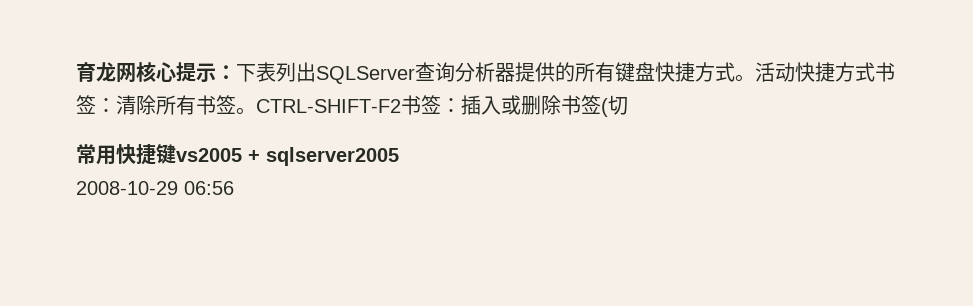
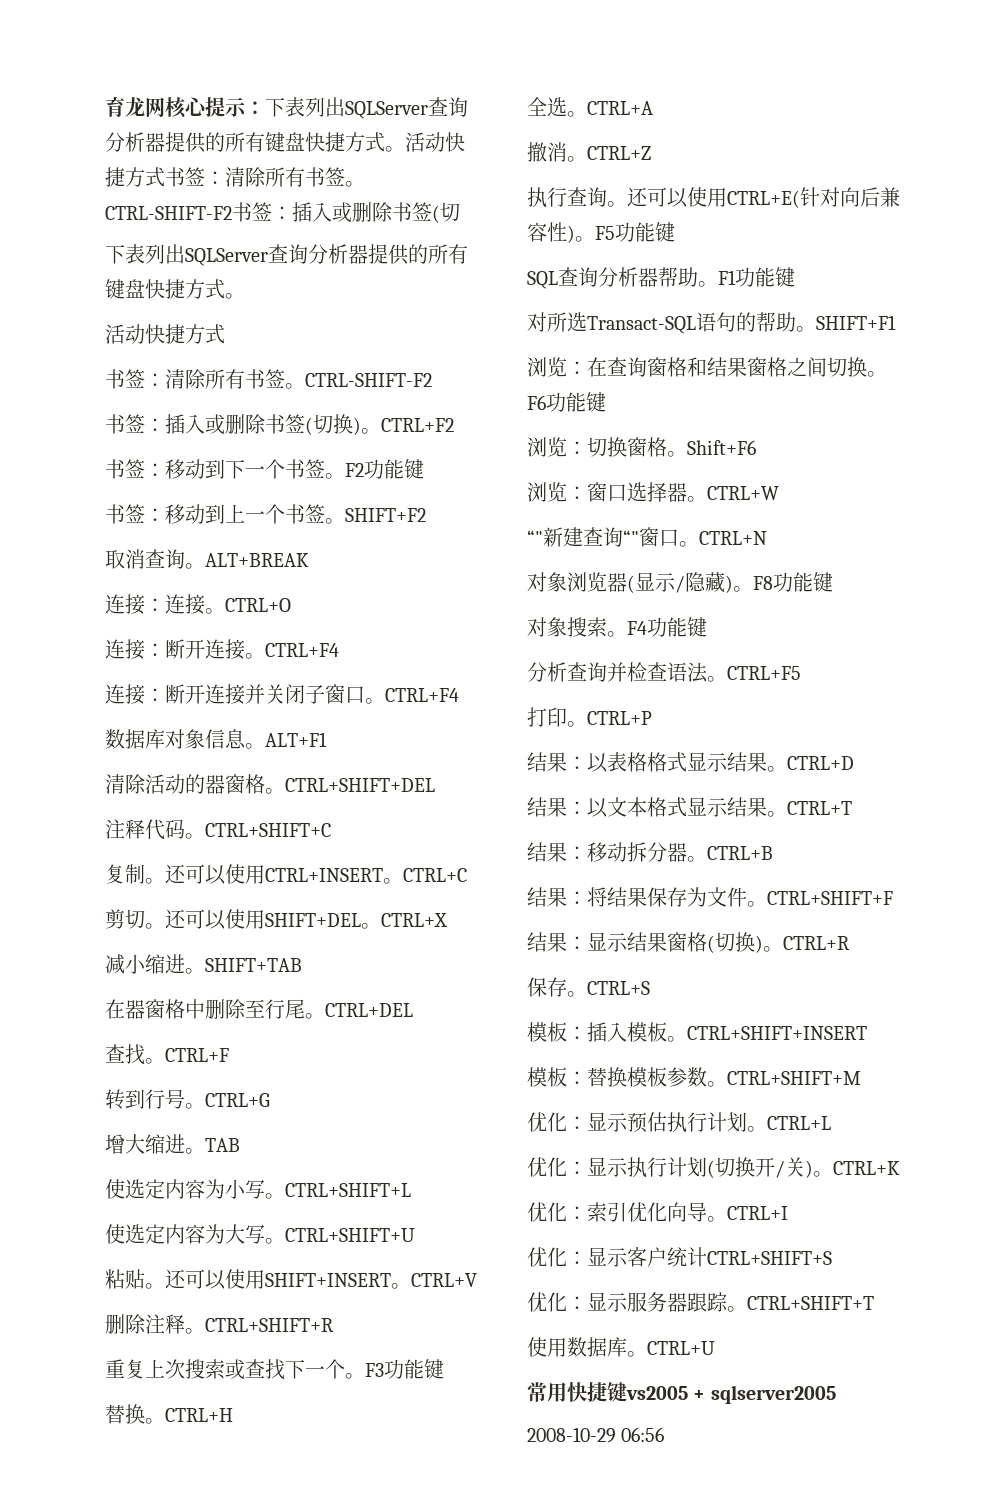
  CTRL-SHIFT-F2书签：插入或删除书签(切
+ 下表列出SQLServer查询分析器提供的所有键盘快捷方式。
+ 活动快捷方式
+ 书签：清除所有书签。CTRL-SHIFT-F2
+ 书签：插入或删除书签(切换)。CTRL+F2
+ 书签：移动到下一个书签。F2功能键
+ 书签：移动到上一个书签。SHIFT+F2
+ 取消查询。ALT+BREAK
+ 连接：连接。CTRL+O
+ 连接：断开连接。CTRL+F4
+ 连接：断开连接并关闭子窗口。CTRL+F4
+ 数据库对象信息。ALT+F1
+ 清除活动的器窗格。CTRL+SHIFT+DEL
+ 注释代码。CTRL+SHIFT+C
+ 复制。还可以使用CTRL+INSERT。CTRL+C
+ 剪切。还可以使用SHIFT+DEL。CTRL+X
+ 减小缩进。SHIFT+TAB
+ 在器窗格中删除至行尾。CTRL+DEL
+ 查找。CTRL+F
+ 转到行号。CTRL+G
+ 增大缩进。TAB
+ 使选定内容为小写。CTRL+SHIFT+L
+ 使选定内容为大写。CTRL+SHIFT+U
+ 粘贴。还可以使用SHIFT+INSERT。CTRL+V
+ 删除注释。CTRL+SHIFT+R
+ 重复上次搜索或查找下一个。F3功能键
+ 替换。CTRL+H
+ 全选。CTRL+A
+ 撤消。CTRL+Z
+ 执行查询。还可以使用CTRL+E(针对向后兼容性)。F5功能键
+ SQL查询分析器帮助。F1功能键
+ 对所选Transact-SQL语句的帮助。SHIFT+F1
+ 浏览：在查询窗格和结果窗格之间切换。F6功能键
+ 浏览：切换窗格。Shift+F6
+ 浏览：窗口选择器。CTRL+W
+ “"新建查询“"窗口。CTRL+N
+ 对象浏览器(显示/隐藏)。F8功能键
+ 对象搜索。F4功能键
+ 分析查询并检查语法。CTRL+F5
+ 打印。CTRL+P
+ 结果：以表格格式显示结果。CTRL+D
+ 结果：以文本格式显示结果。CTRL+T
+ 结果：移动拆分器。CTRL+B
+ 结果：将结果保存为文件。CTRL+SHIFT+F
+ 结果：显示结果窗格(切换)。CTRL+R
+ 保存。CTRL+S
+ 模板：插入模板。CTRL+SHIFT+INSERT
+ 模板：替换模板参数。CTRL+SHIFT+M
+ 优化：显示预估执行计划。CTRL+L
+ 优化：显示执行计划(切换开/关)。CTRL+K
+ 优化：索引优化向导。CTRL+I
+ 优化：显示客户统计CTRL+SHIFT+S
+ 优化：显示服务器跟踪。CTRL+SHIFT+T
+ 使用数据库。CTRL+U

